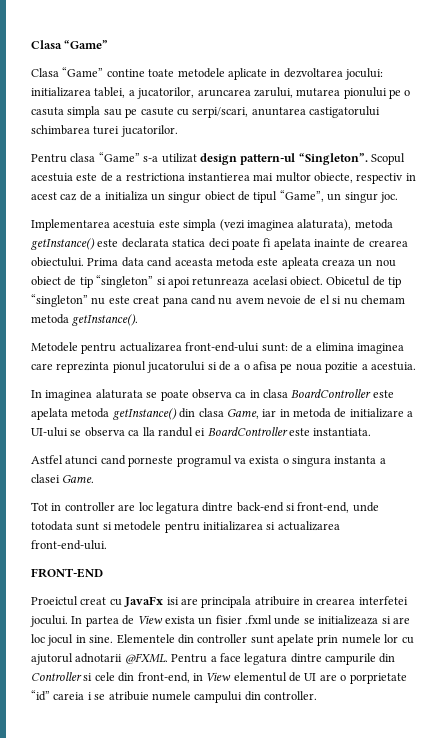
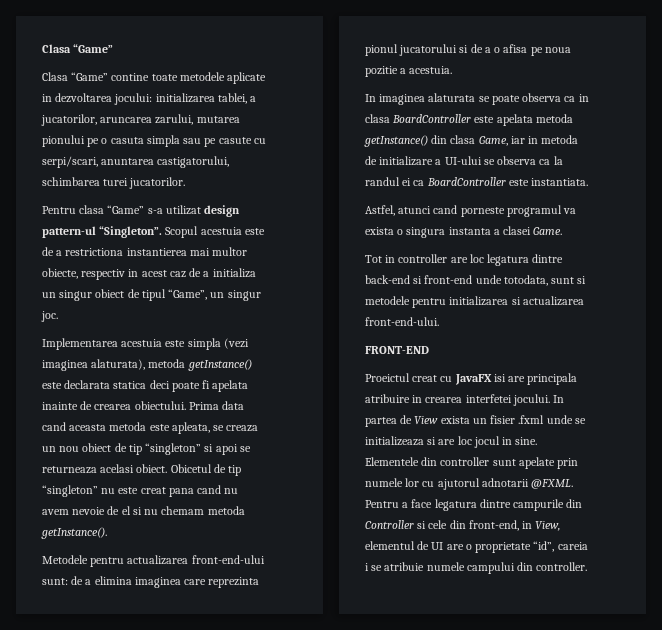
- Clasa “Game” contine toate metodele aplicate in dezvoltarea jocului: initializarea tablei, a jucatorilor, aruncarea zarului, mutarea pionului pe o casuta simpla sau pe casute cu serpi/scari, anuntarea castigatorului schimbarea turei jucatorilor.
+ Clasa “Game” contine toate metodele aplicate in dezvoltarea jocului: initializarea tablei, a jucatorilor, aruncarea zarului, mutarea pionului pe o casuta simpla sau pe casute cu serpi/scari, anuntarea castigatorului, schimbarea turei jucatorilor.
- Prima data cand aceasta metoda este apleata creaza un nou obiect de tip “singleton” si apoi retunreaza acelasi obiect.
+ Prima data cand aceasta metoda este apleata, se creaza un nou obiect de tip “singleton” si apoi se returneaza acelasi obiect.
- In imaginea alaturata se poate observa ca in clasa BoardController este apelata metoda getInstance() din clasa Game, iar in metoda de initializare a UI-ului se observa ca lla randul ei BoardController este instantiata.
+ In imaginea alaturata se poate observa ca in clasa BoardController este apelata metoda getInstance() din clasa Game, iar in metoda de initializare a UI-ului se observa ca la randul ei ca BoardController este instantiata.
- Astfel atunci cand porneste programul va exista o singura instanta a clasei Game.
+ Astfel, atunci cand porneste programul va exista o singura instanta a clasei Game.
- Tot in controller are loc legatura dintre back-end si front-end, unde totodata sunt si metodele pentru initializarea si actualizarea front-end-ului.
+ Tot in controller are loc legatura dintre back-end si front-end unde totodata, sunt si metodele pentru initializarea si actualizarea front-end-ului.
- Proeictul creat cu JavaFx isi are principala atribuire in crearea interfetei jocului.
+ Proeictul creat cu JavaFX isi are principala atribuire in crearea interfetei jocului.
- Pentru a face legatura dintre campurile din Controller si cele din front-end, in View elementul de UI are o porprietate “id” careia i se atribuie numele campului din controller.
+ Pentru a face legatura dintre campurile din Controller si cele din front-end, in View, elementul de UI are o proprietate “id”, careia i se atribuie numele campului din controller.

